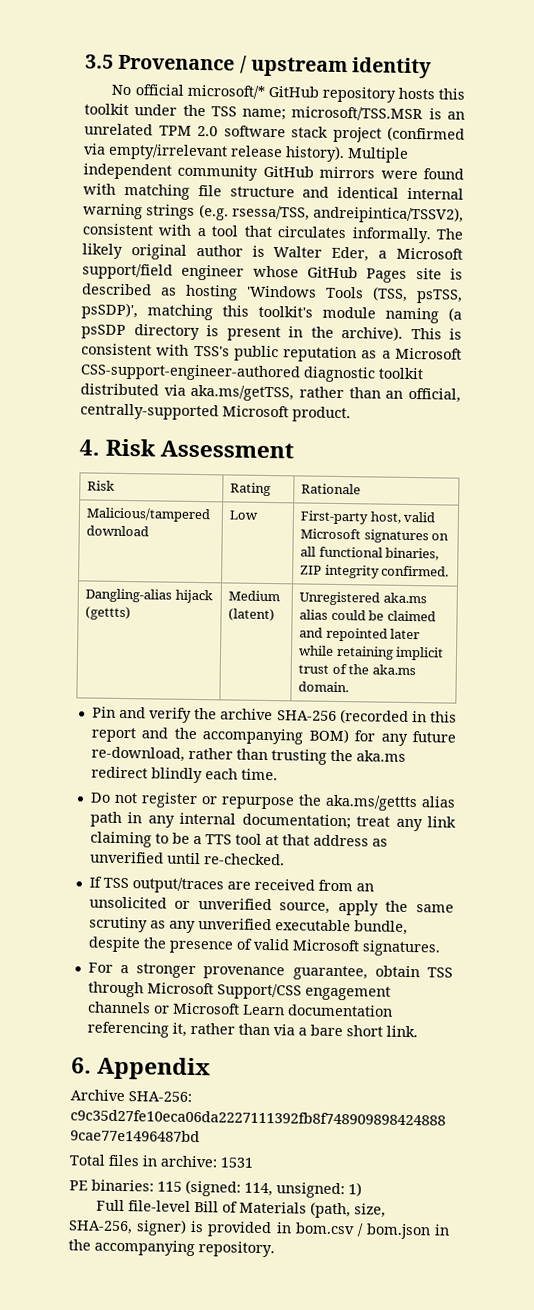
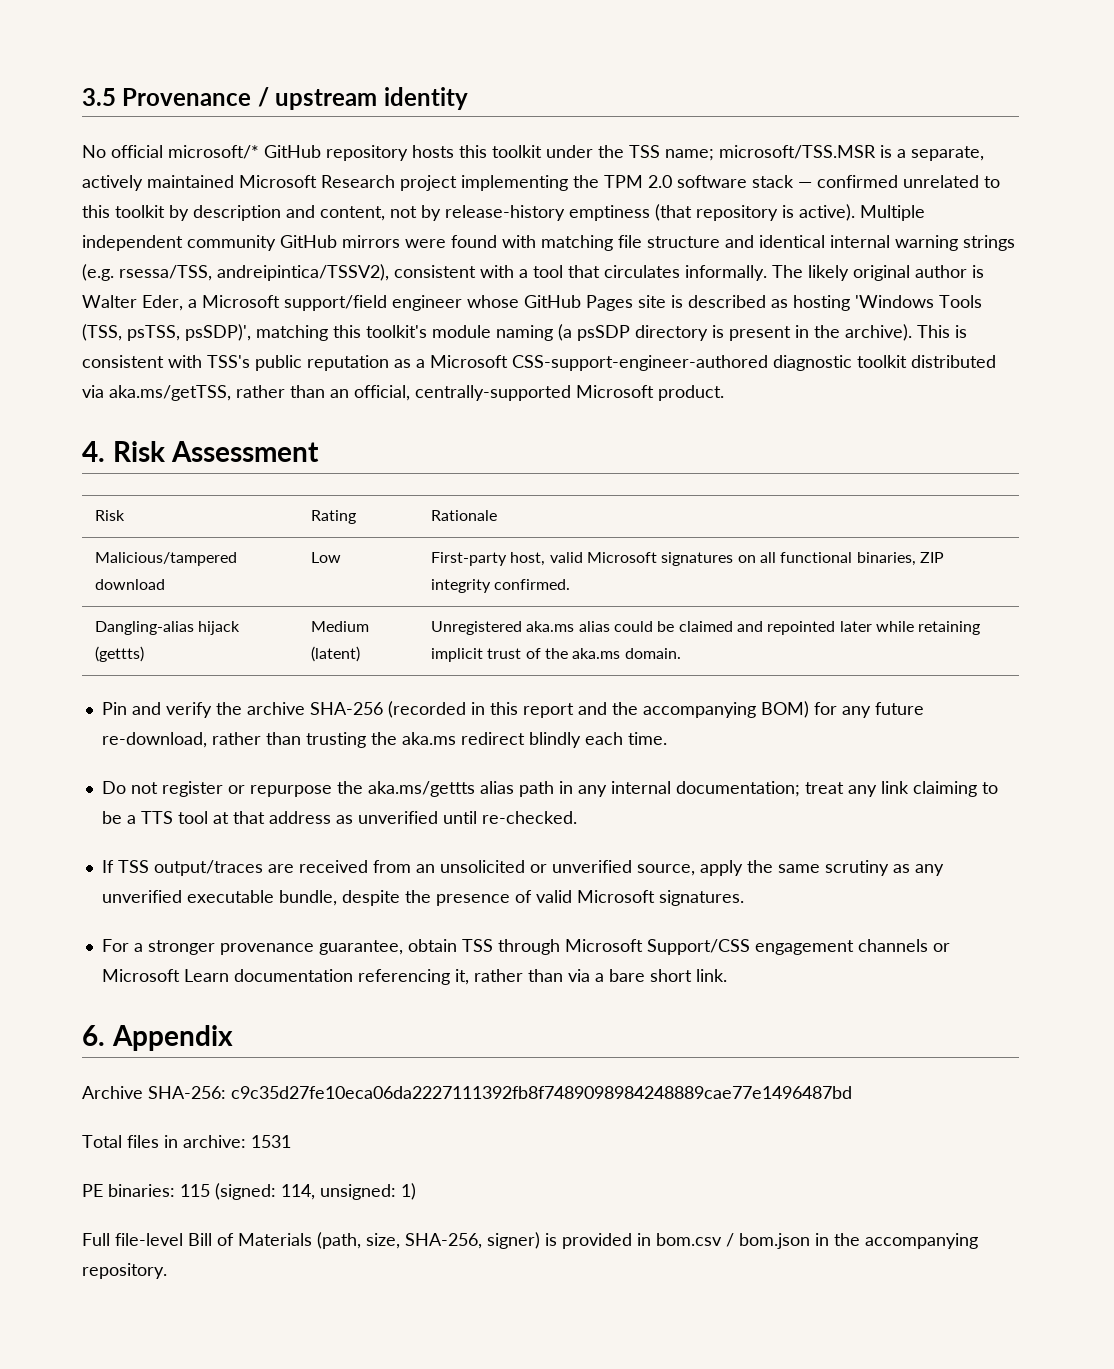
- No official microsoft/* GitHub repository hosts this toolkit under the TSS name; microsoft/TSS.MSR is an unrelated TPM 2.0 software stack project (confirmed via empty/irrelevant release history).
+ No official microsoft/* GitHub repository hosts this toolkit under the TSS name; microsoft/TSS.MSR is a separate, actively maintained Microsoft Research project implementing the TPM 2.0 software stack — confirmed unrelated to this toolkit by description and content, not by release-history emptiness (that repository is active).

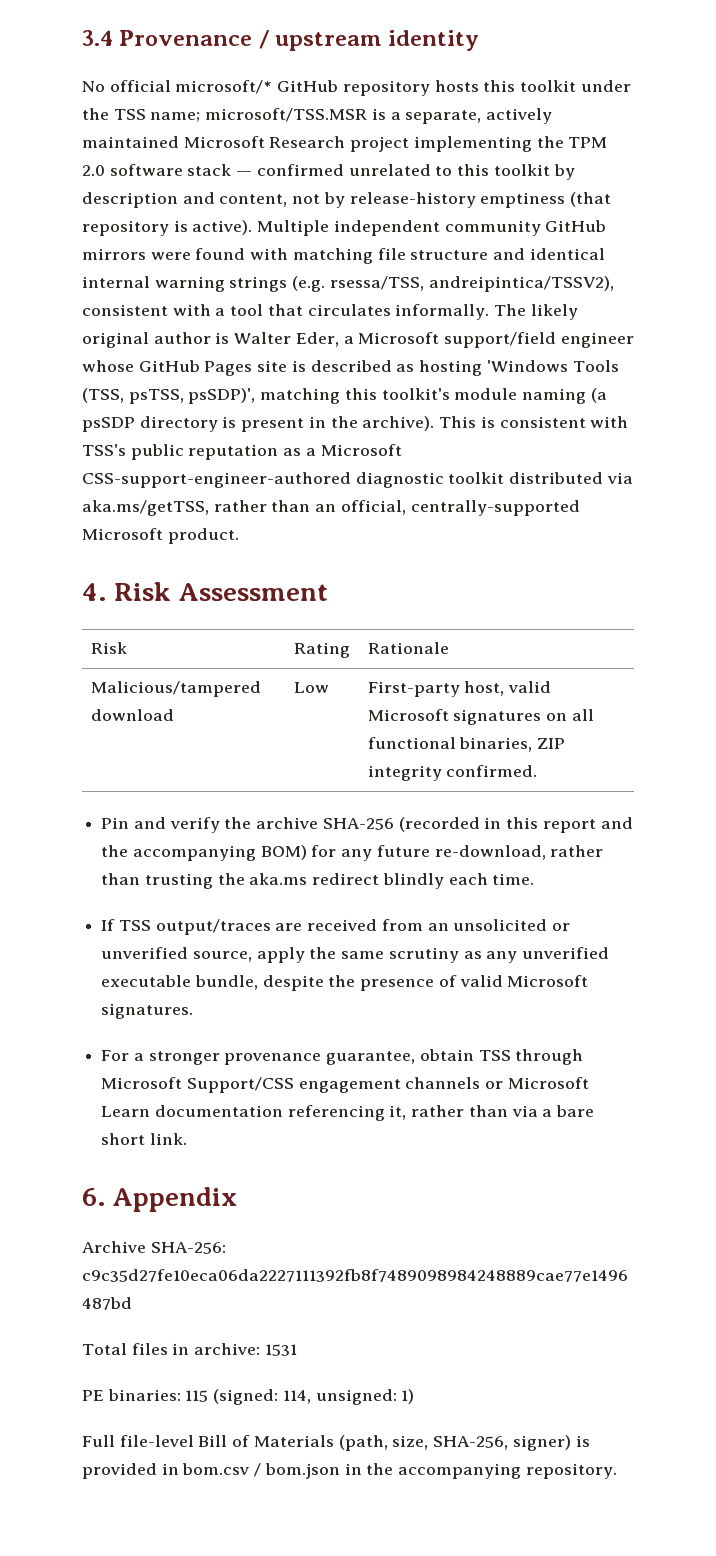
- 3.5 Provenance / upstream identity
+ 3.4 Provenance / upstream identity
- Dangling-alias hijack (gettts) | Medium (latent) | Unregistered aka.ms alias could be claimed and repointed later while retaining implicit trust of the aka.ms domain.
- Do not register or repurpose the aka.ms/gettts alias path in any internal documentation; treat any link claiming to be a TTS tool at that address as unverified until re-checked.

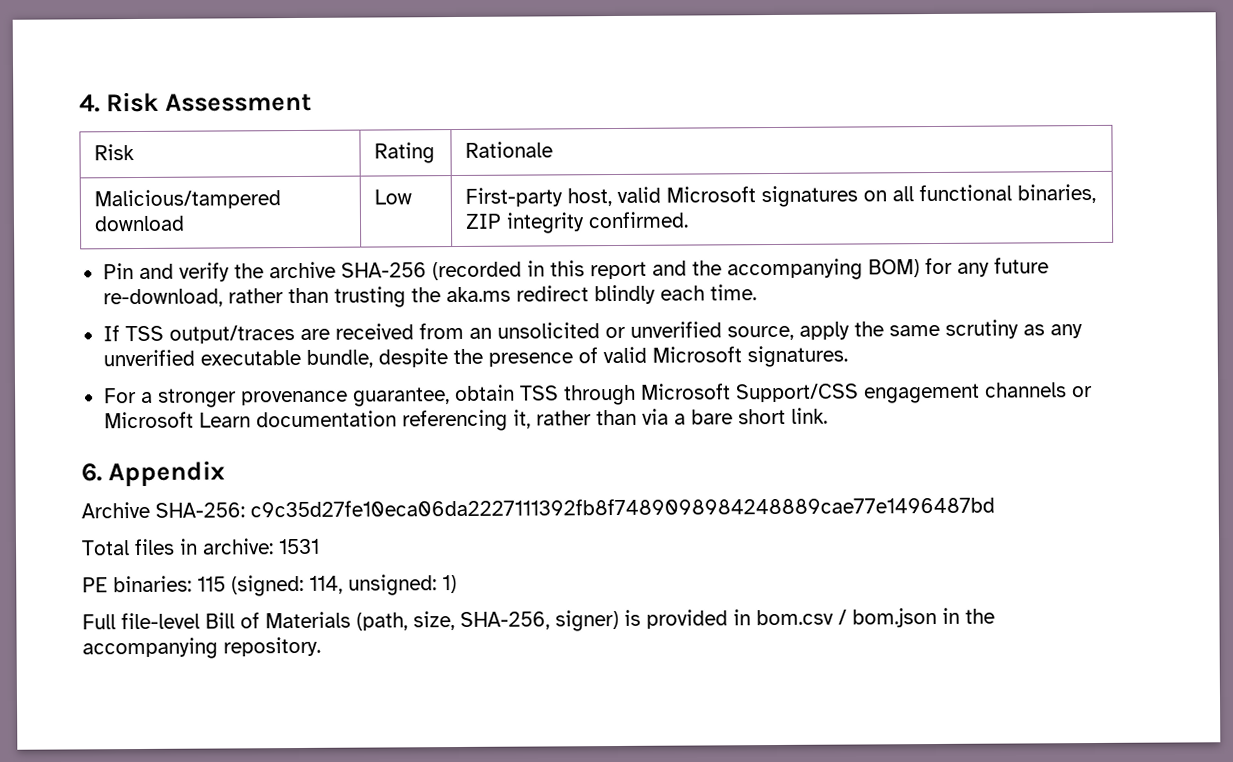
- 3.4 Provenance / upstream identity
- No official microsoft/* GitHub repository hosts this toolkit under the TSS name; microsoft/TSS.MSR is a separate, actively maintained Microsoft Research project implementing the TPM 2.0 software stack — confirmed unrelated to this toolkit by description and content, not by release-history emptiness (that repository is active). Multiple independent community GitHub mirrors were found with matching file structure and identical internal warning strings (e.g. rsessa/TSS, andreipintica/TSSV2), consistent with a tool that circulates informally. The likely original author is Walter Eder, a Microsoft support/field engineer whose GitHub Pages site is described as hosting 'Windows Tools (TSS, psTSS, psSDP)', matching this toolkit's module naming (a psSDP directory is present in the archive). This is consistent with TSS's public reputation as a Microsoft CSS-support-engineer-authored diagnostic toolkit distributed via aka.ms/getTSS, rather than an official, centrally-supported Microsoft product.

